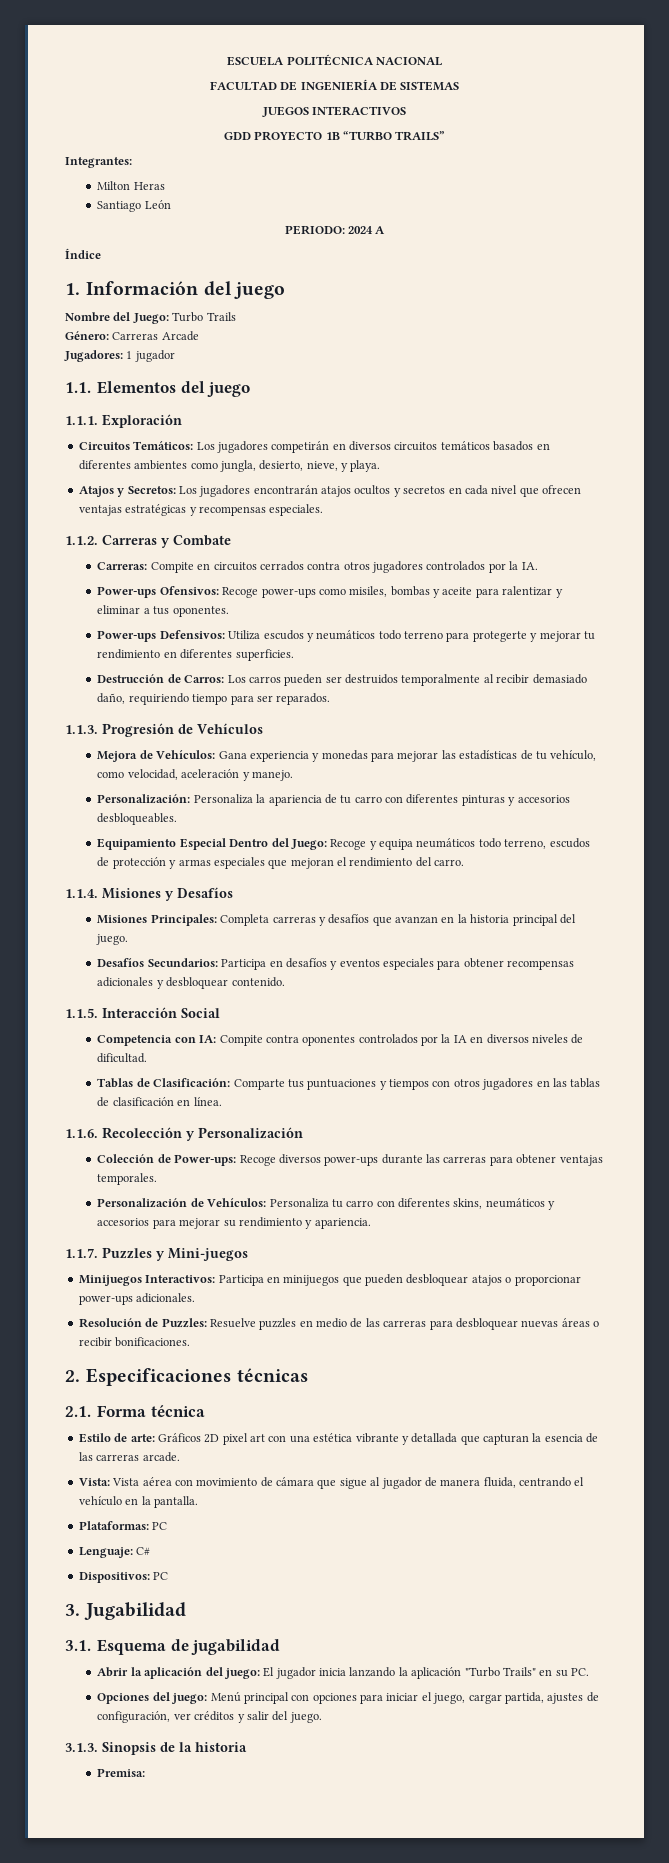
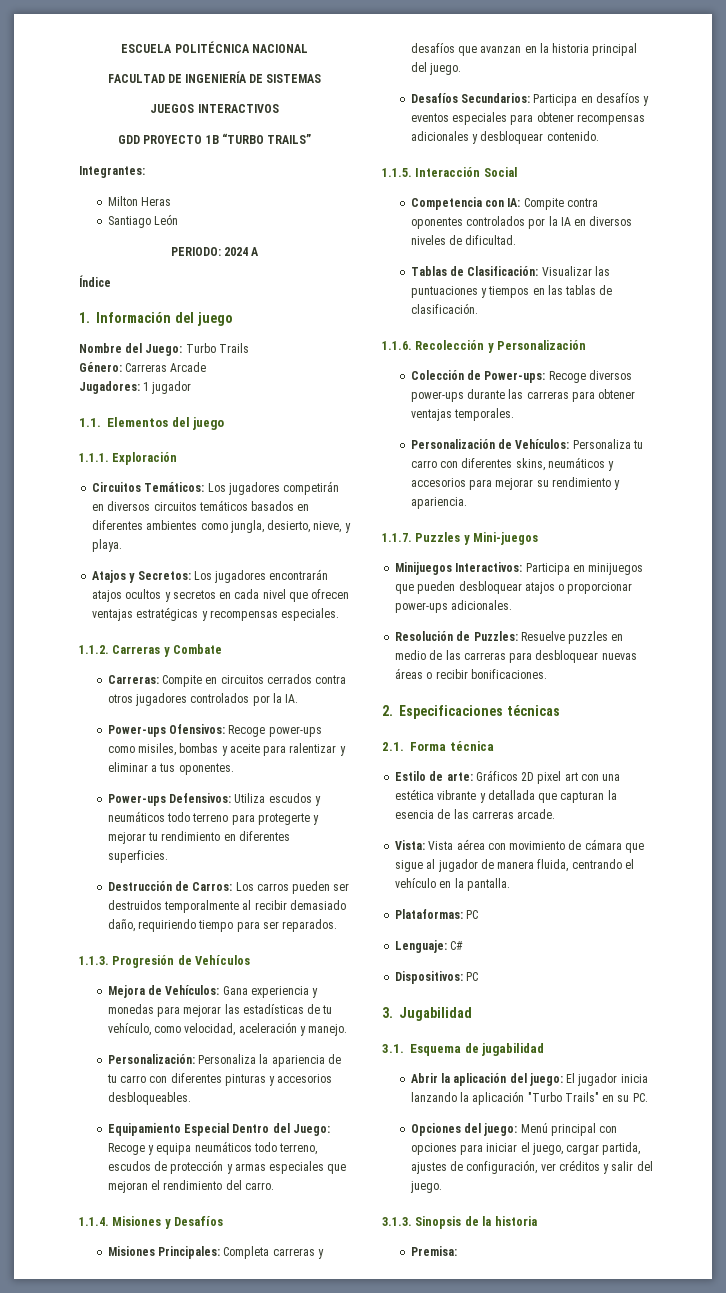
- Tablas de Clasificación: Comparte tus puntuaciones y tiempos con otros jugadores en las tablas de clasificación en línea.
+ Tablas de Clasificación: Visualizar las puntuaciones y tiempos en las tablas de clasificación.

